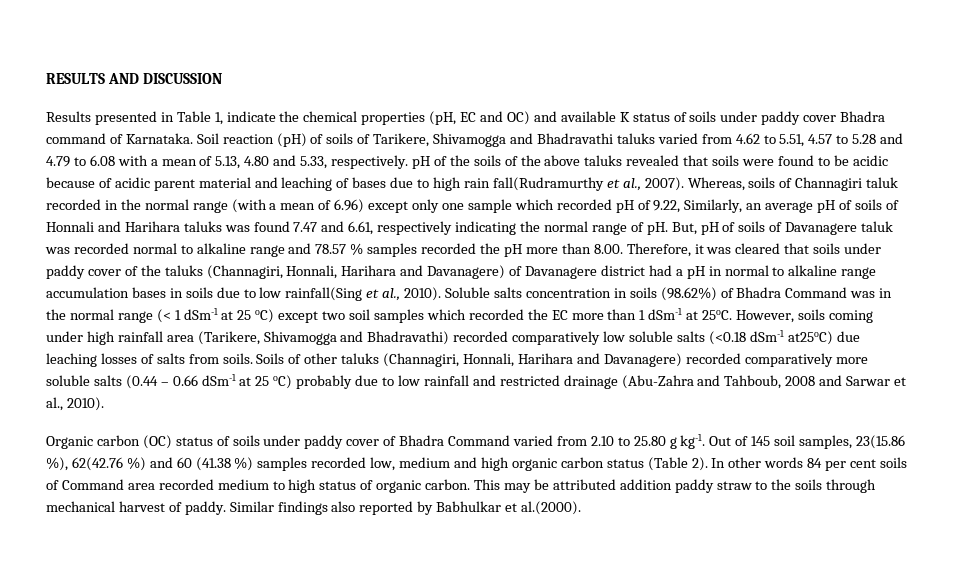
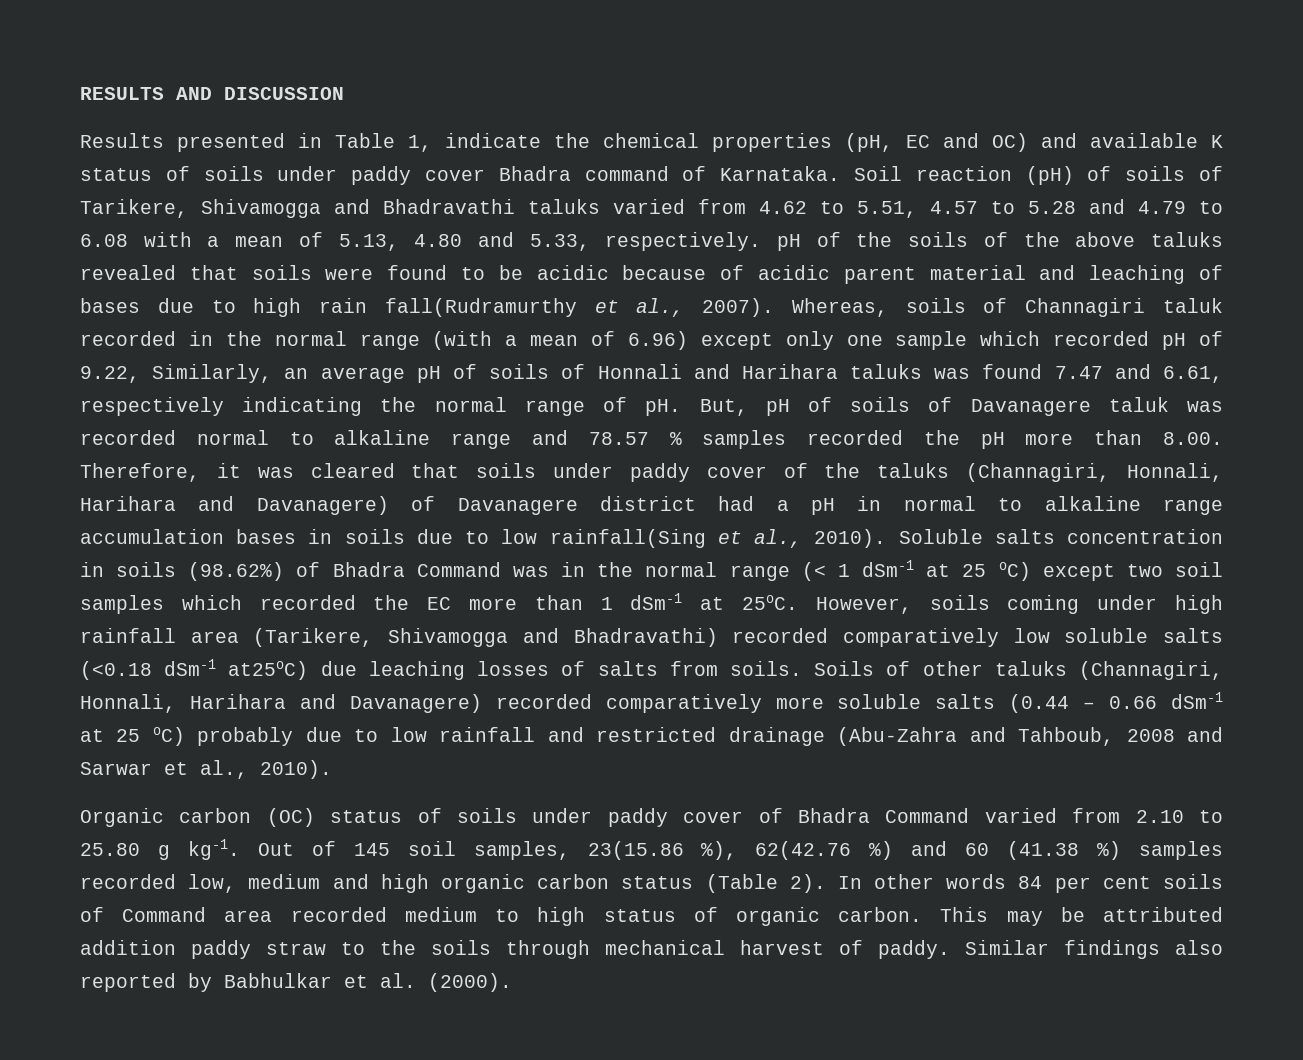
- Similar findings also reported by Babhulkar et al.(2000).
+ Similar findings also reported by Babhulkar et al. (2000).

